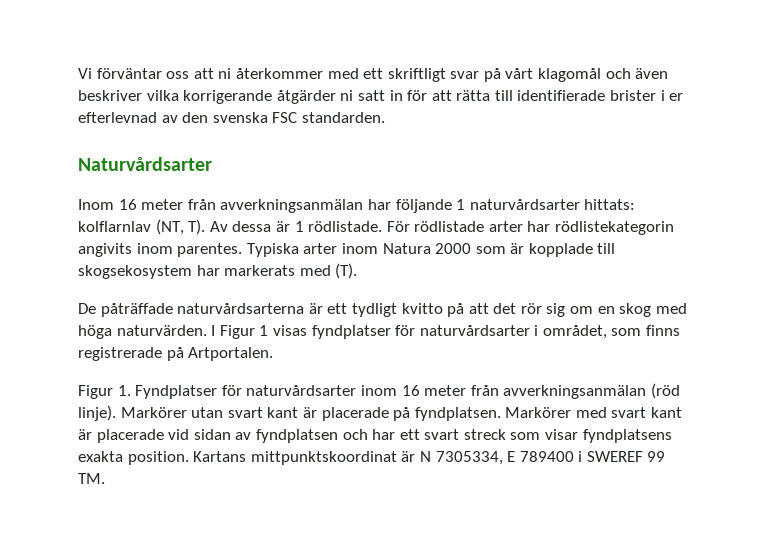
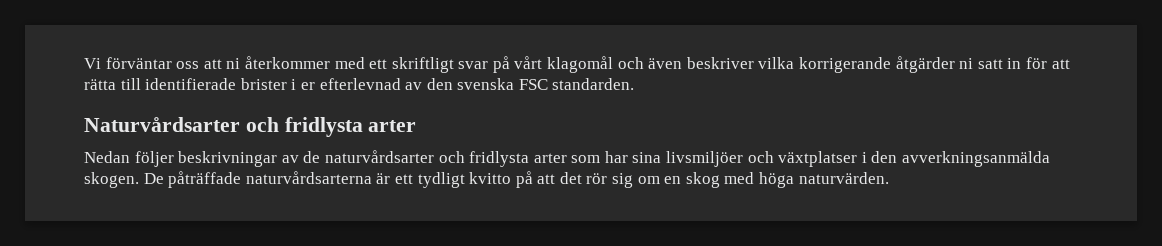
- Naturvårdsarter
- Inom 16 meter från avverkningsanmälan har följande 1 naturvårdsarter hittats: kolflarnlav (NT, T). Av dessa är 1 rödlistade. För rödlistade arter har rödlistekategorin angivits inom parentes. Typiska arter inom Natura 2000 som är kopplade till skogsekosystem har markerats med (T).
- De påträffade naturvårdsarterna är ett tydligt kvitto på att det rör sig om en skog med höga naturvärden. I Figur 1 visas fyndplatser för naturvårdsarter i området, som finns registrerade på Artportalen.
- Figur 1. Fyndplatser för naturvårdsarter inom 16 meter från avverkningsanmälan (röd linje). Markörer utan svart kant är placerade på fyndplatsen. Markörer med svart kant är placerade vid sidan av fyndplatsen och har ett svart streck som visar fyndplatsens exakta position. Kartans mittpunktskoordinat är N 7305334, E 789400 i SWEREF 99 TM.
+ Naturvårdsarter och fridlysta arter
+ Nedan följer beskrivningar av de naturvårdsarter och fridlysta arter som har sina livsmiljöer och växtplatser i den avverkningsanmälda skogen. De påträffade naturvårdsarterna är ett tydligt kvitto på att det rör sig om en skog med höga naturvärden.

